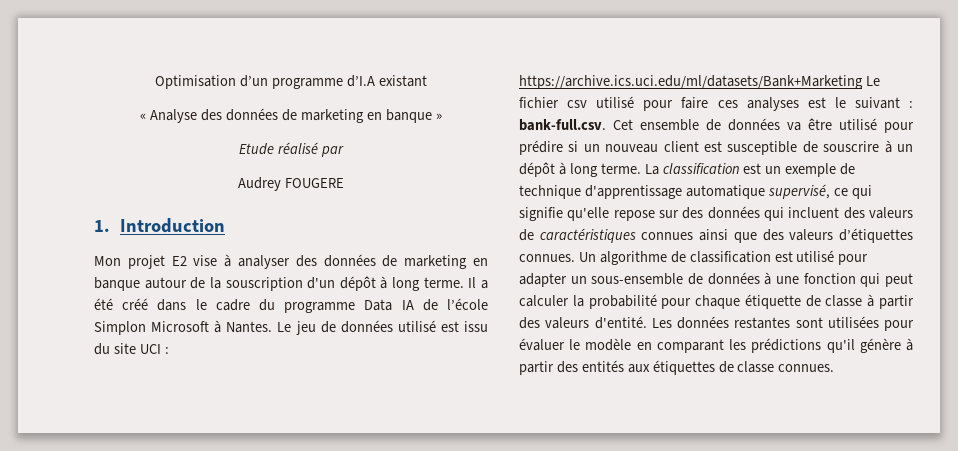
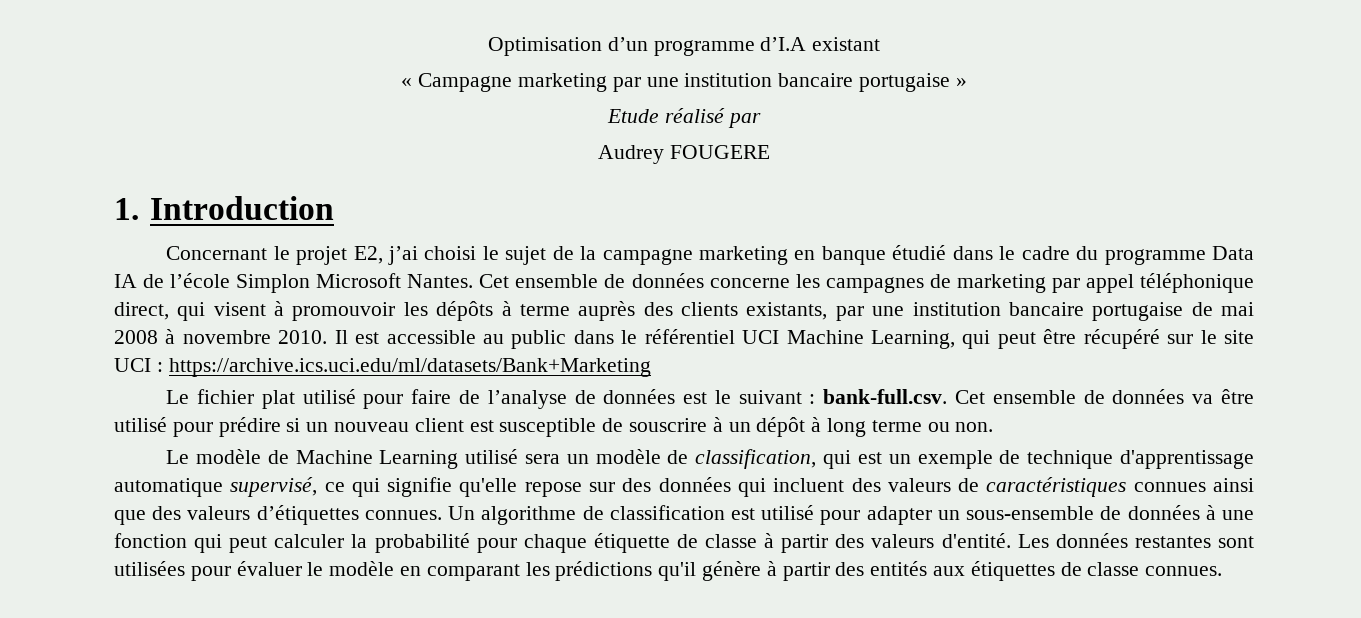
- « Analyse des données de marketing en banque »
+ « Campagne marketing par une institution bancaire portugaise »
- Mon projet E2 vise à analyser des données de marketing en banque autour de la souscription d'un dépôt à long terme. Il a été créé dans le cadre du programme Data IA de l’école Simplon Microsoft à Nantes. Le jeu de données utilisé est issu du site UCI :
+ Concernant le projet E2, j’ai choisi le sujet de la campagne marketing en banque étudié dans le cadre du programme Data IA de l’école Simplon Microsoft Nantes. Cet ensemble de données concerne les campagnes de marketing par appel téléphonique direct, qui visent à promouvoir les dépôts à terme auprès des clients existants, par une institution bancaire portugaise de mai 2008 à novembre 2010. Il est accessible au public dans le référentiel UCI Machine Learning, qui peut être récupéré sur le site UCI :
- https://archive.ics.uci.edu/ml/datasets/Bank+Marketing Le fichier csv utilisé pour faire ces analyses est le suivant :
+ https://archive.ics.uci.edu/ml/datasets/Bank+Marketing
+ Le fichier plat utilisé pour faire de l’analyse de données est le suivant :
- bank-full.csv. Cet ensemble de données va être utilisé pour prédire si un nouveau client est susceptible de souscrire à un dépôt à long terme. La classification est un exemple de technique d'apprentissage automatique supervisé, ce qui signifie qu'elle repose sur des données qui incluent des valeurs de caractéristiques connues ainsi que des valeurs d’étiquettes connues.
+ bank-full.csv. Cet ensemble de données va être utilisé pour prédire si un nouveau client est susceptible de souscrire à un dépôt à long terme ou non.
+ Le modèle de Machine Learning utilisé sera un modèle de classification, qui est un exemple de technique d'apprentissage automatique supervisé, ce qui signifie qu'elle repose sur des données qui incluent des valeurs de caractéristiques connues ainsi que des valeurs d’étiquettes connues.

